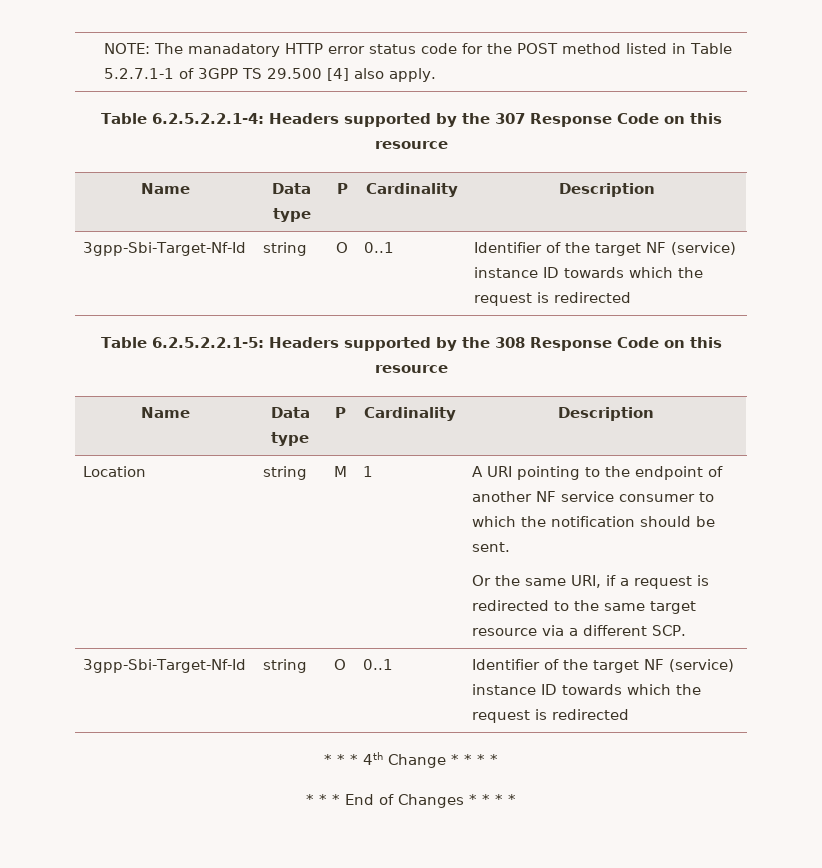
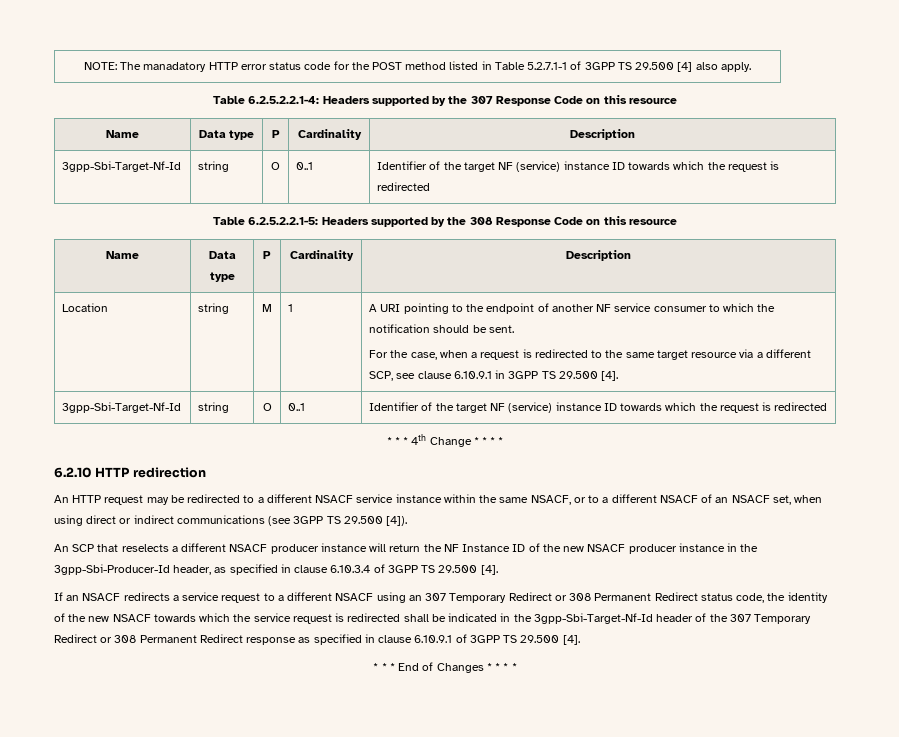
- Or the same URI, if a request is redirected to the same target resource via a different SCP.
+ For the case, when a request is redirected to the same target resource via a different SCP, see clause 6.10.9.1 in 3GPP TS 29.500 [4].
+ 6.2.10 HTTP redirection
+ An HTTP request may be redirected to a different NSACF service instance within the same NSACF, or to a different NSACF of an NSACF set, when using direct or indirect communications (see 3GPP TS 29.500 [4]).
+ An SCP that reselects a different NSACF producer instance will return the NF Instance ID of the new NSACF producer instance in the 3gpp-Sbi-Producer-Id header, as specified in clause 6.10.3.4 of 3GPP TS 29.500 [4].
+ If an NSACF redirects a service request to a different NSACF using an 307 Temporary Redirect or 308 Permanent Redirect status code, the identity of the new NSACF towards which the service request is redirected shall be indicated in the 3gpp-Sbi-Target-Nf-Id header of the 307 Temporary Redirect or 308 Permanent Redirect response as specified in clause 6.10.9.1 of 3GPP TS 29.500 [4].

